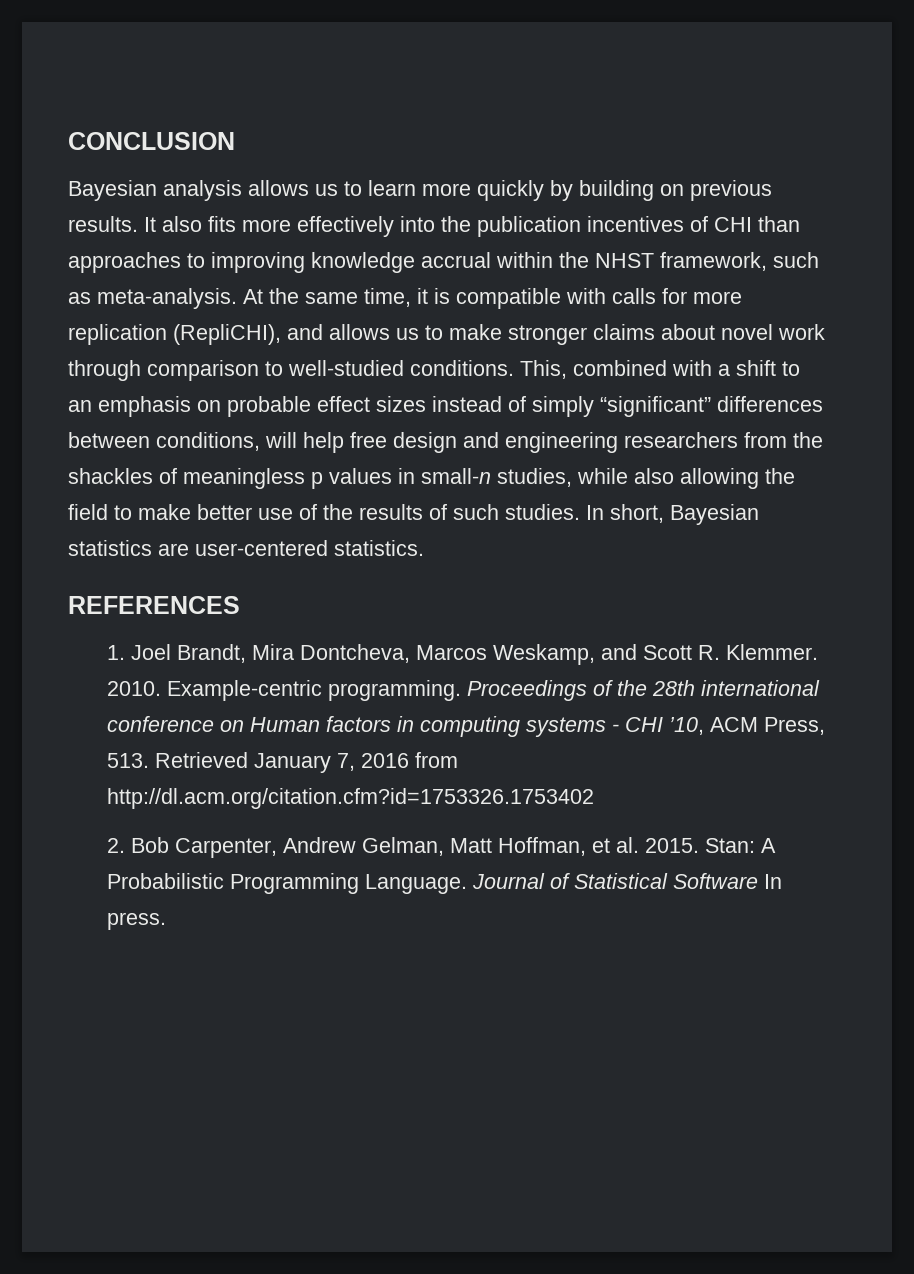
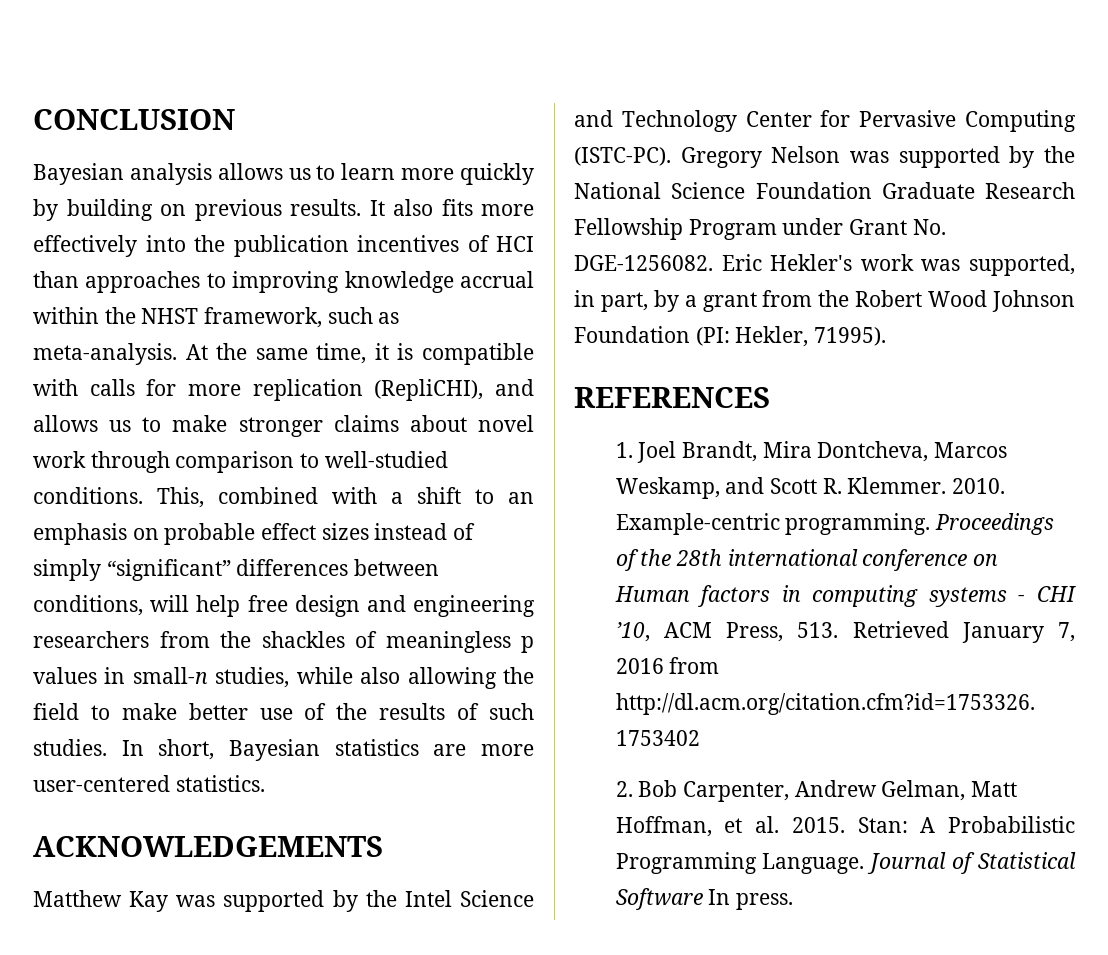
- It also fits more effectively into the publication incentives of CHI than approaches to improving knowledge accrual within the NHST framework, such as meta-analysis.
+ It also fits more effectively into the publication incentives of HCI than approaches to improving knowledge accrual within the NHST framework, such as meta-analysis.
- In short, Bayesian statistics are user-centered statistics.
+ In short, Bayesian statistics are more user-centered statistics.
+ ACKNOWLEDGEMENTS
+ Matthew Kay was supported by the Intel Science and Technology Center for Pervasive Computing (ISTC-PC). Gregory Nelson was supported by the National Science Foundation Graduate Research Fellowship Program under Grant No. DGE-1256082. Eric Hekler's work was supported, in part, by a grant from the Robert Wood Johnson Foundation (PI: Hekler, 71995).

